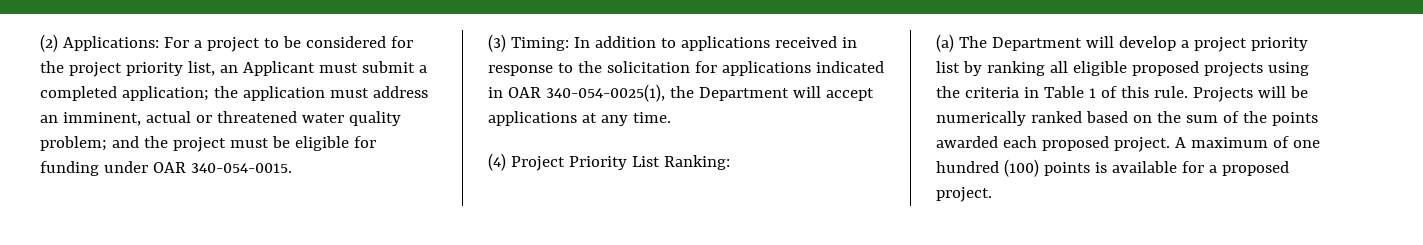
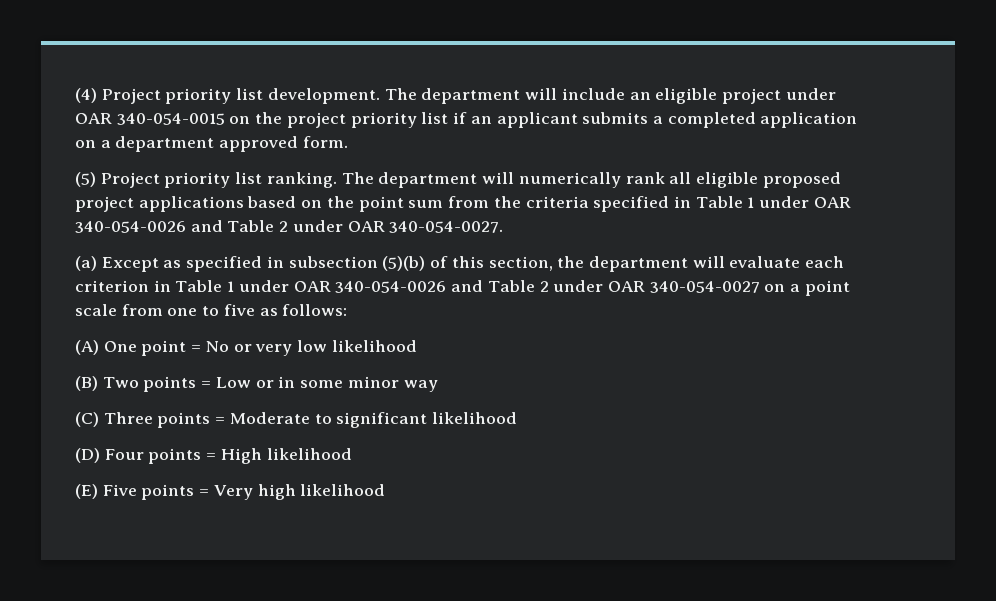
- (2) Applications: For a project to be considered for the project priority list, an Applicant must submit a completed application; the application must address an imminent, actual or threatened water quality problem; and the project must be eligible for funding under OAR 340-054-0015.
- (3) Timing: In addition to applications received in response to the solicitation for applications indicated in OAR 340-054-0025(1), the Department will accept applications at any time.
- (4) Project Priority List Ranking:
- (a) The Department will develop a project priority list by ranking all eligible proposed projects using the criteria in Table 1 of this rule. Projects will be numerically ranked based on the sum of the points awarded each proposed project. A maximum of one hundred (100) points is available for a proposed project.
+ (4) Project priority list development. The department will include an eligible project under OAR 340-054-0015 on the project priority list if an applicant submits a completed application on a department approved form.
+ (5) Project priority list ranking. The department will numerically rank all eligible proposed project applications based on the point sum from the criteria specified in Table 1 under OAR 340-054-0026 and Table 2 under OAR 340-054-0027.
+ (a) Except as specified in subsection (5)(b) of this section, the department will evaluate each criterion in Table 1 under OAR 340-054-0026 and Table 2 under OAR 340-054-0027 on a point scale from one to five as follows:
+ (A) One point = No or very low likelihood
+ (B) Two points = Low or in some minor way
+ (C) Three points = Moderate to significant likelihood
+ (D) Four points = High likelihood
+ (E) Five points = Very high likelihood

